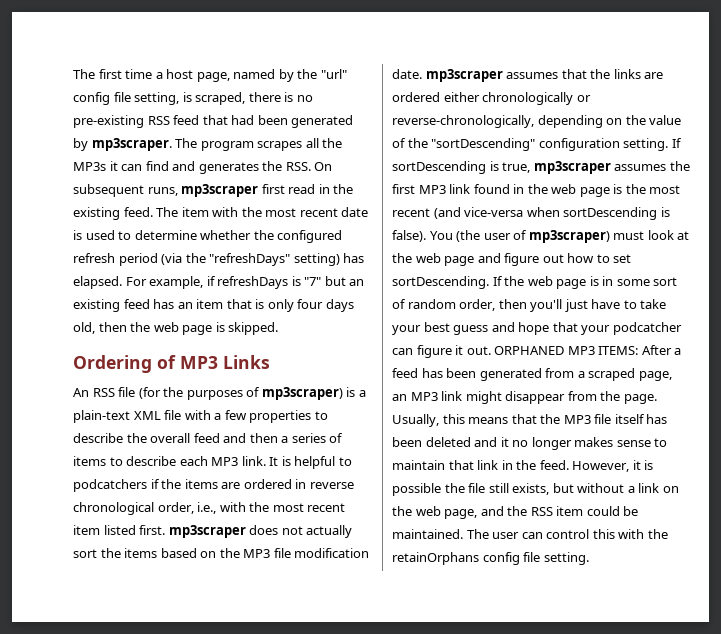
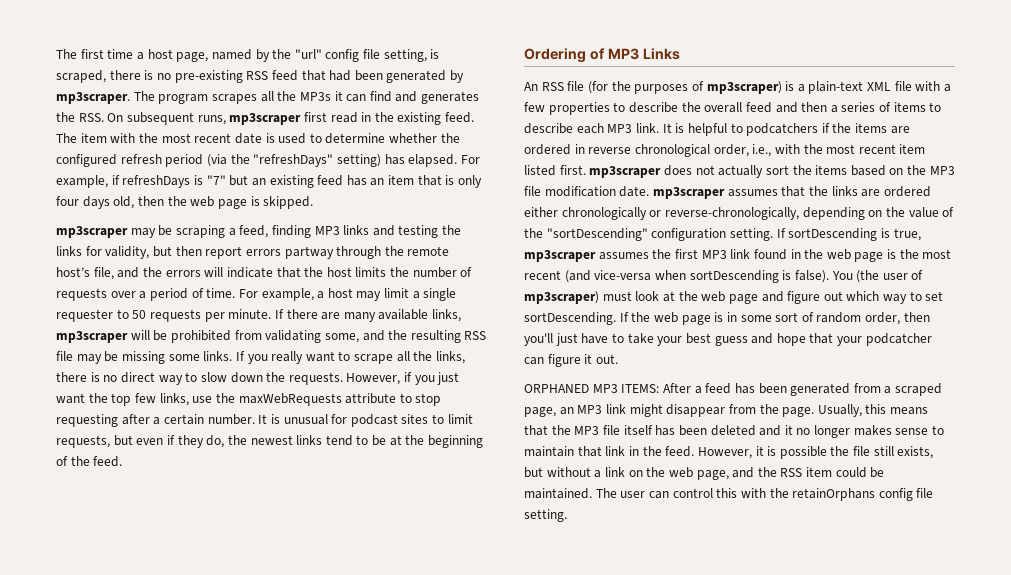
+ mp3scraper may be scraping a feed, finding MP3 links and testing the links for validity, but then report errors partway through the remote host’s file, and the errors will indicate that the host limits the number of requests over a period of time. For example, a host may limit a single requester to 50 requests per minute. If there are many available links, mp3scraper will be prohibited from validating some, and the resulting RSS file may be missing some links. If you really want to scrape all the links, there is no direct way to slow down the requests. However, if you just want the top few links, use the maxWebRequests attribute to stop requesting after a certain number. It is unusual for podcast sites to limit requests, but even if they do, the newest links tend to be at the beginning of the feed.
- You (the user of mp3scraper) must look at the web page and figure out how to set sortDescending.
+ You (the user of mp3scraper) must look at the web page and figure out which way to set sortDescending.
- If the web page is in some sort of random order, then you'll just have to take your best guess and hope that your podcatcher can figure it out. ORPHANED MP3 ITEMS: After a feed has been generated from a scraped page, an MP3 link might disappear from the page.
+ If the web page is in some sort of random order, then you'll just have to take your best guess and hope that your podcatcher can figure it out.
+ ORPHANED MP3 ITEMS: After a feed has been generated from a scraped page, an MP3 link might disappear from the page.

